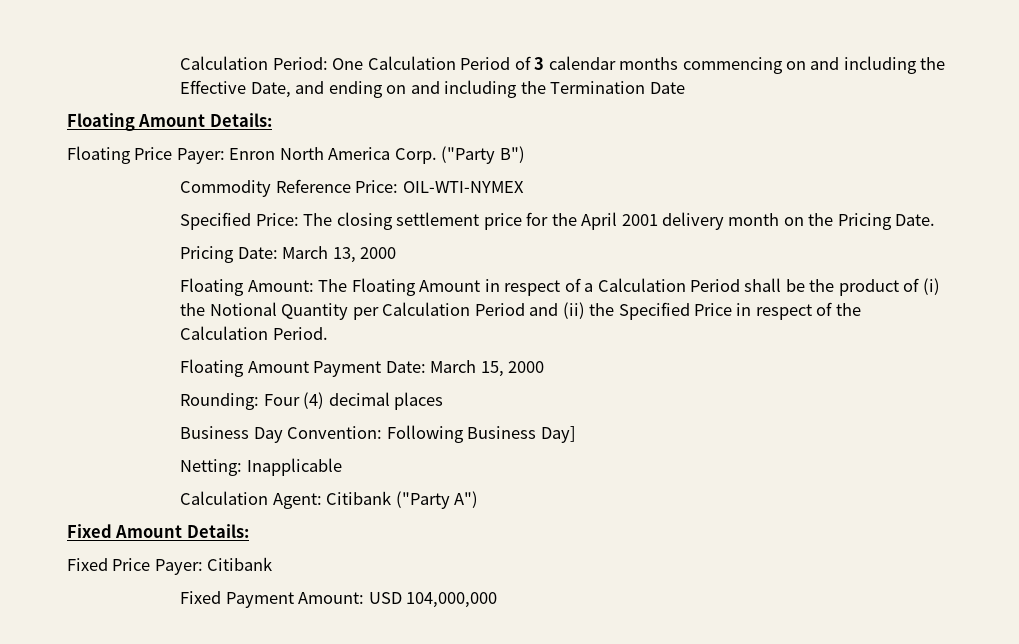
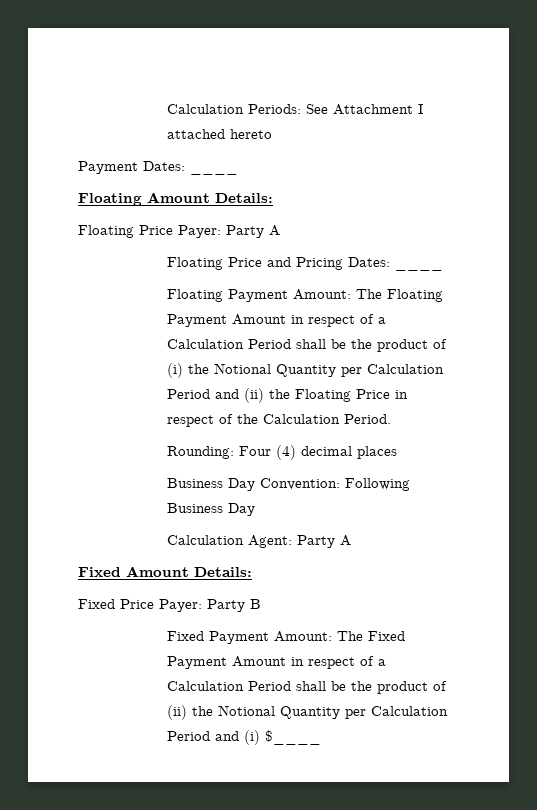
- Calculation Period: One Calculation Period of 3 calendar months commencing on and including the Effective Date, and ending on and including the Termination Date
+ Calculation Periods: See Attachment I attached hereto
+ Payment Dates: ____
- Floating Price Payer: Enron North America Corp. ("Party B")
- Commodity Reference Price: OIL-WTI-NYMEX
- Specified Price: The closing settlement price for the April 2001 delivery month on the Pricing Date.
- Pricing Date: March 13, 2000
- Floating Amount: The Floating Amount in respect of a Calculation Period shall be the product of (i) the Notional Quantity per Calculation Period and (ii) the Specified Price in respect of the Calculation Period.
+ Floating Price Payer: Party A
+ Floating Price and Pricing Dates: ____
+ Floating Payment Amount: The Floating Payment Amount in respect of a Calculation Period shall be the product of (i) the Notional Quantity per Calculation Period and (ii) the Floating Price in respect of the Calculation Period.
- Floating Amount Payment Date: March 15, 2000
- Business Day Convention: Following Business Day]
- Netting: Inapplicable
+ Business Day Convention: Following Business Day
- Calculation Agent: Citibank ("Party A")
+ Calculation Agent: Party A
- Fixed Price Payer: Citibank
+ Fixed Price Payer: Party B
- Fixed Payment Amount: USD 104,000,000
+ Fixed Payment Amount: The Fixed Payment Amount in respect of a Calculation Period shall be the product of (ii) the Notional Quantity per Calculation Period and (i) $____

